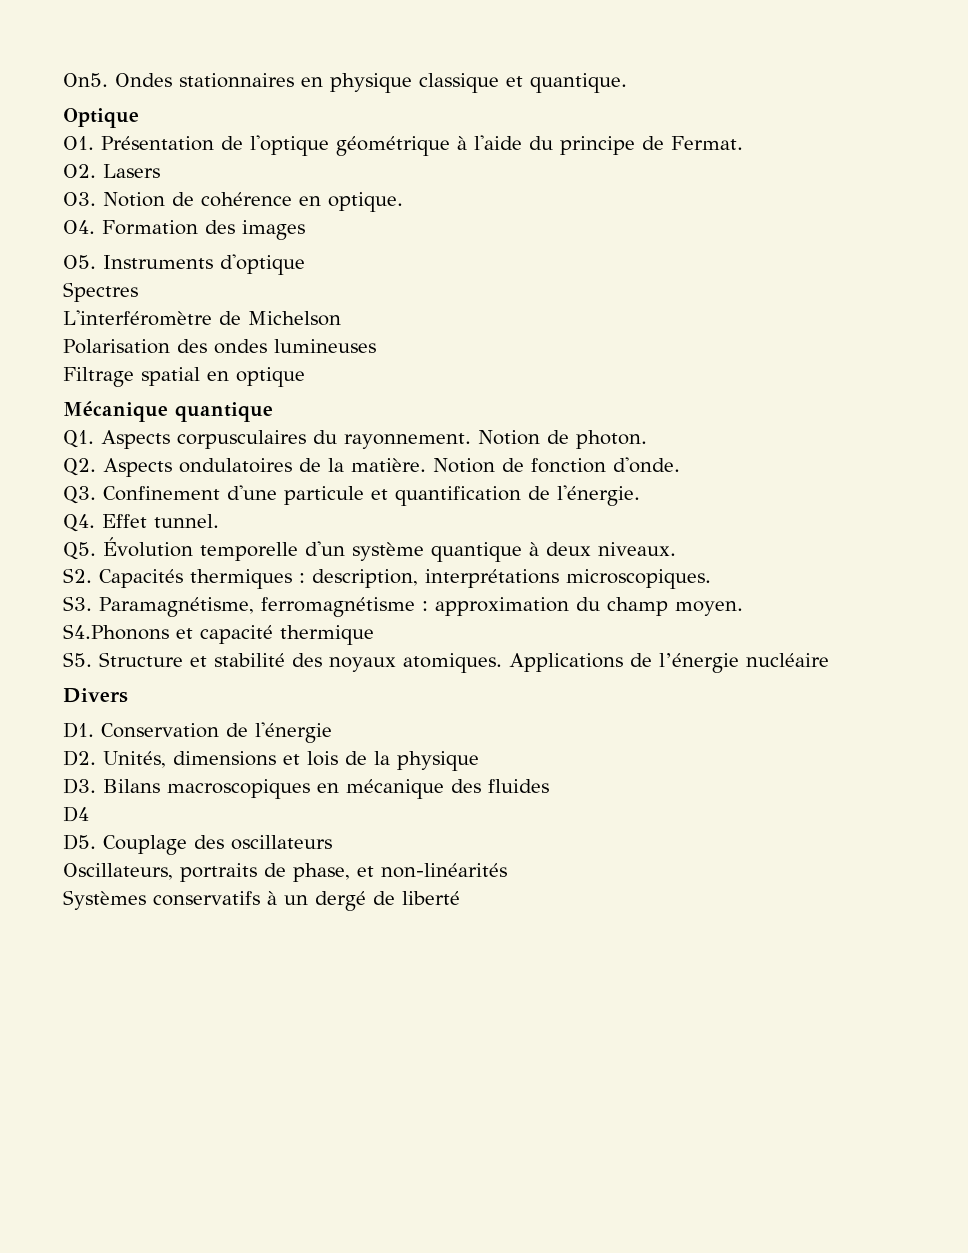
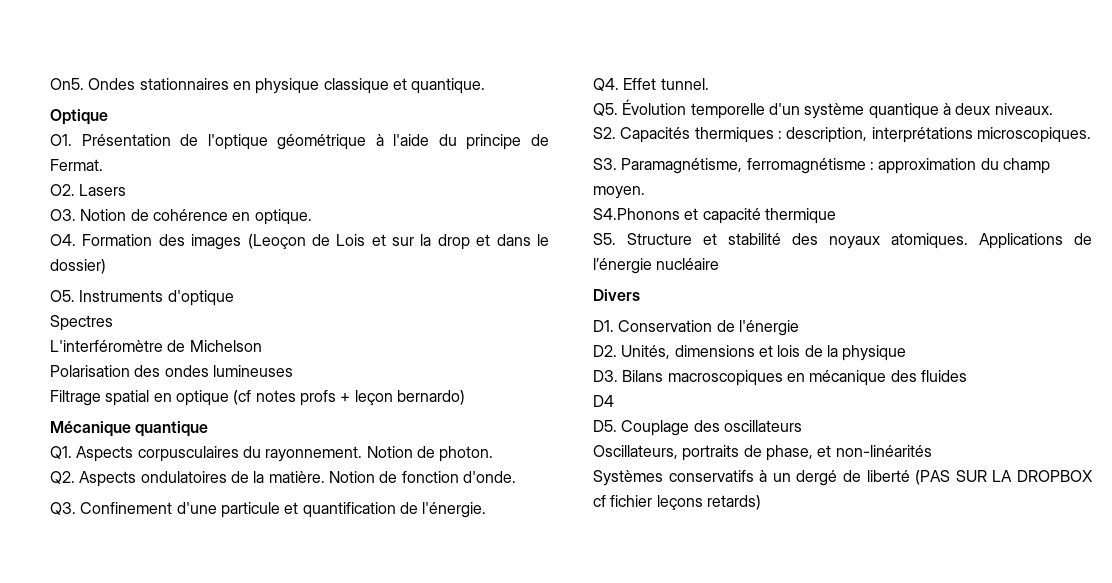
- O4. Formation des images
+ O4. Formation des images (Leoçon de Lois et sur la drop et dans le dossier)
- Filtrage spatial en optique
+ Filtrage spatial en optique (cf notes profs + leçon bernardo)
- Systèmes conservatifs à un dergé de liberté
+ Systèmes conservatifs à un dergé de liberté (PAS SUR LA DROPBOX cf fichier leçons retards)

